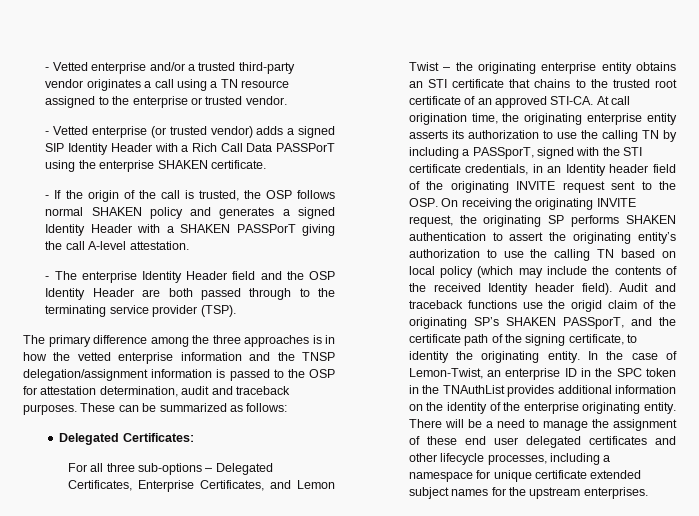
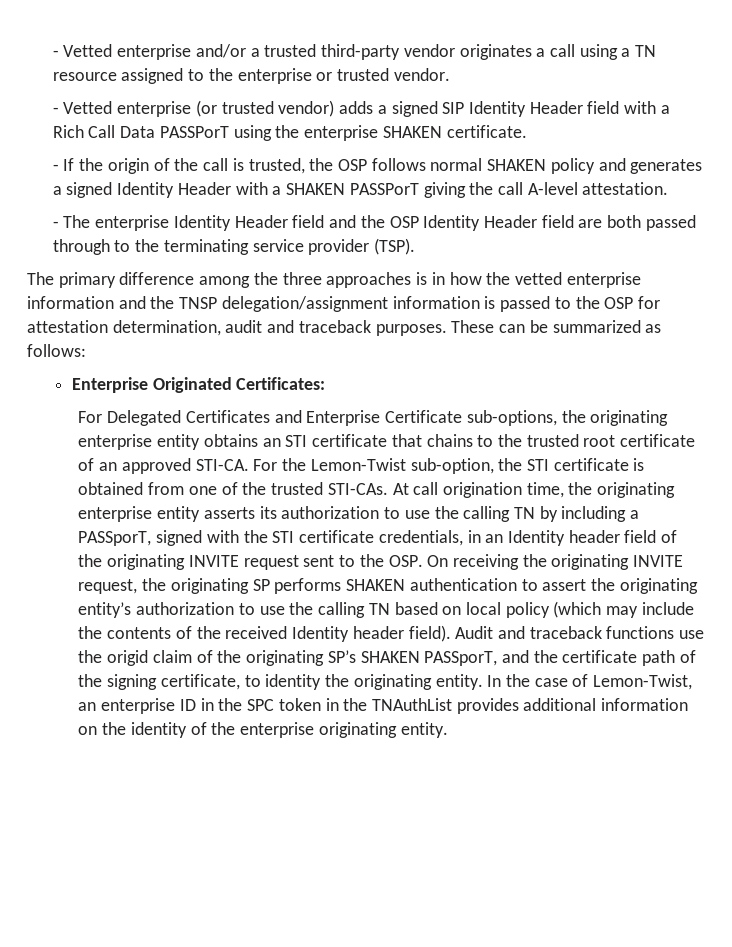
- - Vetted enterprise (or trusted vendor) adds a signed SIP Identity Header with a Rich Call Data PASSPorT using the enterprise SHAKEN certificate.
+ - Vetted enterprise (or trusted vendor) adds a signed SIP Identity Header field with a Rich Call Data PASSPorT using the enterprise SHAKEN certificate.
- - The enterprise Identity Header field and the OSP Identity Header are both passed through to the terminating service provider (TSP).
+ - The enterprise Identity Header field and the OSP Identity Header field are both passed through to the terminating service provider (TSP).
- Delegated Certificates:
+ Enterprise Originated Certificates:
- For all three sub-options – Delegated Certificates, Enterprise Certificates, and Lemon Twist – the originating enterprise entity obtains an STI certificate that chains to the trusted root certificate of an approved STI-CA.
+ For Delegated Certificates and Enterprise Certificate sub-options, the originating enterprise entity obtains an STI certificate that chains to the trusted root certificate of an approved STI-CA.
+ For the Lemon-Twist sub-option, the STI certificate is obtained from one of the trusted STI-CAs.
- There will be a need to manage the assignment of these end user delegated certificates and other lifecycle processes, including a namespace for unique certificate extended subject names for the upstream enterprises.

